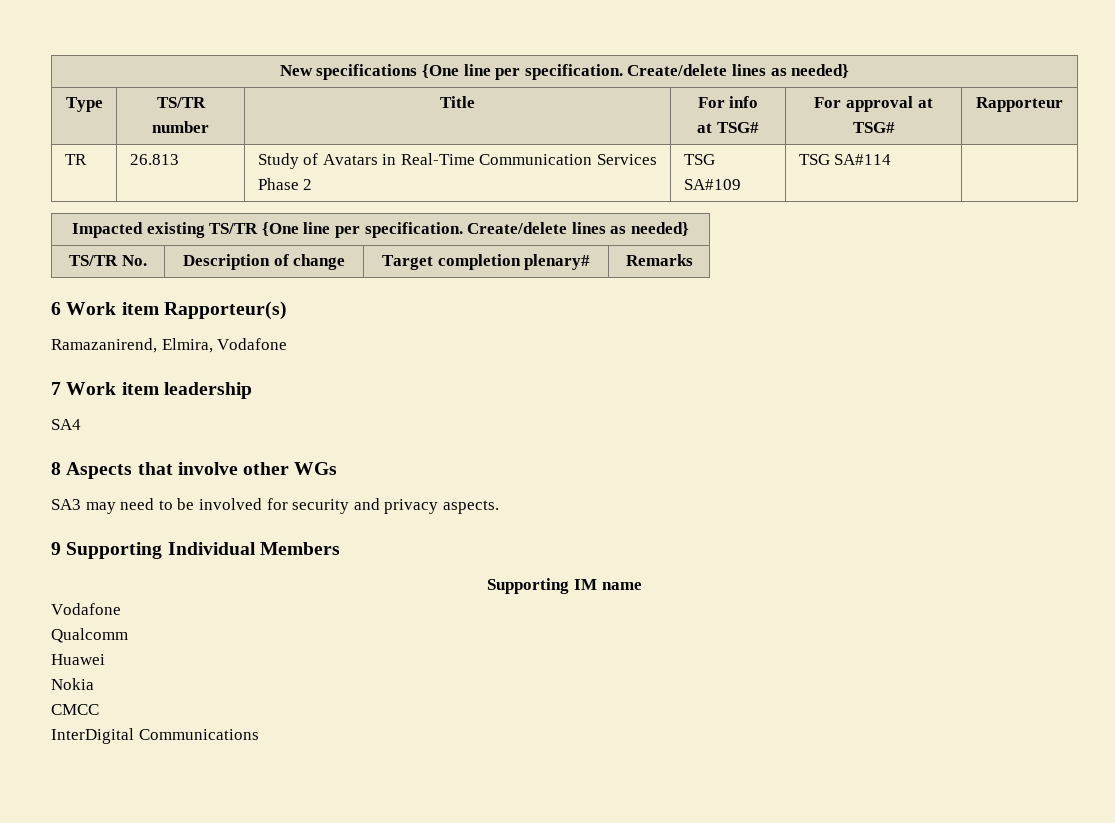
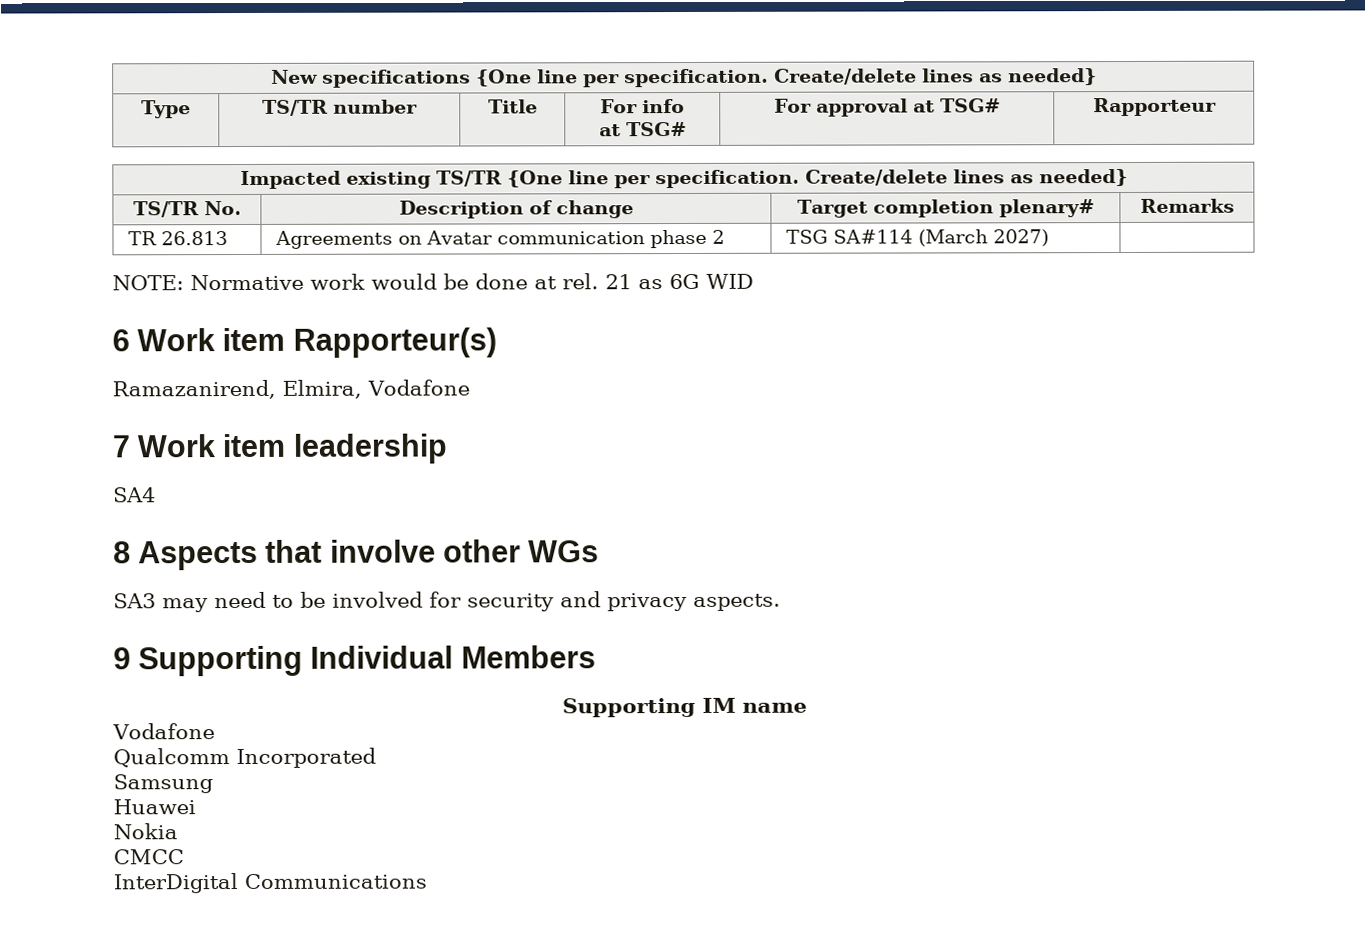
- TR | 26.813 | Study of Avatars in Real-Time Communication Services Phase 2 | TSG SA#109 | TSG SA#114 |
+ TR 26.813 | Agreements on Avatar communication phase 2 | TSG SA#114 (March 2027) |
+ NOTE: Normative work would be done at rel. 21 as 6G WID
- Qualcomm
+ Qualcomm Incorporated
+ Samsung

